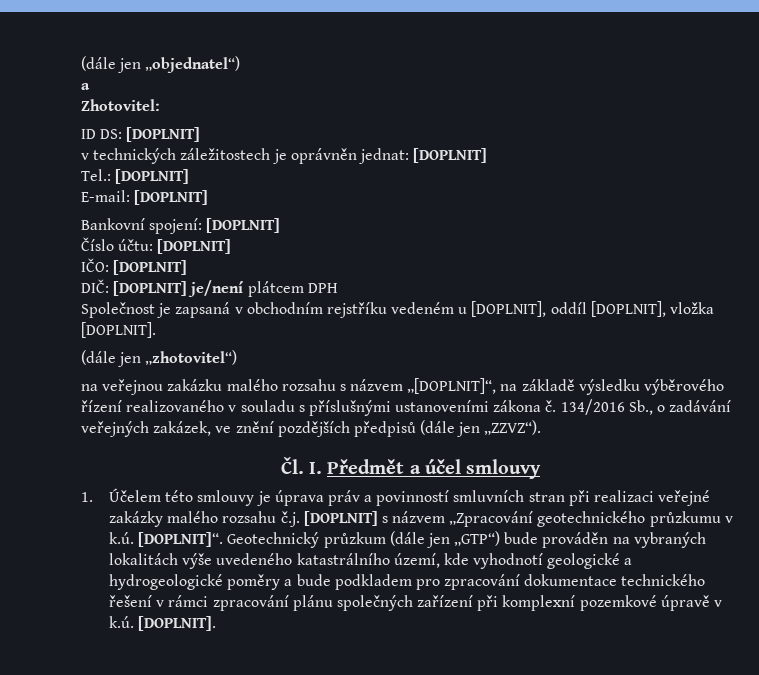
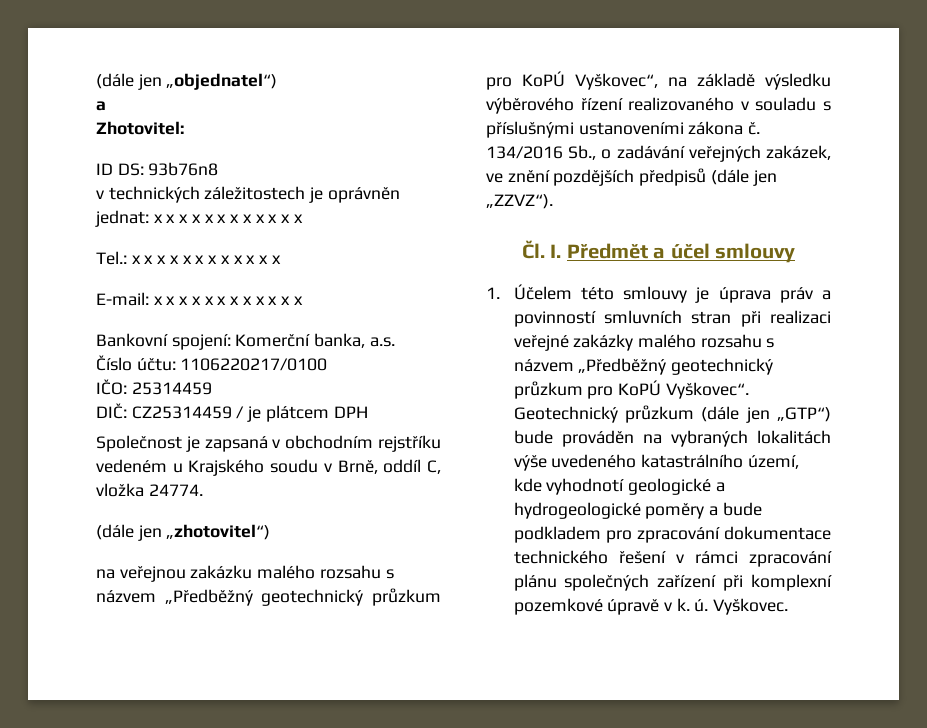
- ID DS: [DOPLNIT]
+ ID DS: 93b76n8
- v technických záležitostech je oprávněn jednat: [DOPLNIT]
- Tel.: [DOPLNIT]
- E-mail: [DOPLNIT]
+ v technických záležitostech je oprávněn jednat: x x x x x x x x x x x x
+ Tel.: x x x x x x x x x x x x
+ E-mail: x x x x x x x x x x x x
- Bankovní spojení: [DOPLNIT]
+ Bankovní spojení: Komerční banka, a.s.
- Číslo účtu: [DOPLNIT]
+ Číslo účtu: 1106220217/0100
- IČO: [DOPLNIT]
+ IČO: 25314459
- DIČ: [DOPLNIT] je/není plátcem DPH
+ DIČ: CZ25314459 / je plátcem DPH
- Společnost je zapsaná v obchodním rejstříku vedeném u [DOPLNIT], oddíl [DOPLNIT], vložka [DOPLNIT].
+ Společnost je zapsaná v obchodním rejstříku vedeném u Krajského soudu v Brně, oddíl C, vložka 24774.
- na veřejnou zakázku malého rozsahu s názvem „[DOPLNIT]“, na základě výsledku výběrového řízení realizovaného v souladu s příslušnými ustanoveními zákona č.
+ na veřejnou zakázku malého rozsahu s názvem „Předběžný geotechnický průzkum pro KoPÚ Vyškovec“, na základě výsledku výběrového řízení realizovaného v souladu s příslušnými ustanoveními zákona č.
- 1. Účelem této smlouvy je úprava práv a povinností smluvních stran při realizaci veřejné zakázky malého rozsahu č.j. [DOPLNIT] s názvem „Zpracování geotechnického průzkumu v k.ú. [DOPLNIT]“.
+ 1. Účelem této smlouvy je úprava práv a povinností smluvních stran při realizaci veřejné zakázky malého rozsahu s názvem „Předběžný geotechnický průzkum pro KoPÚ Vyškovec“.
- Geotechnický průzkum (dále jen „GTP“) bude prováděn na vybraných lokalitách výše uvedeného katastrálního území, kde vyhodnotí geologické a hydrogeologické poměry a bude podkladem pro zpracování dokumentace technického řešení v rámci zpracování plánu společných zařízení při komplexní pozemkové úpravě v k.ú. [DOPLNIT].
+ Geotechnický průzkum (dále jen „GTP“) bude prováděn na vybraných lokalitách výše uvedeného katastrálního území, kde vyhodnotí geologické a hydrogeologické poměry a bude podkladem pro zpracování dokumentace technického řešení v rámci zpracování plánu společných zařízení při komplexní pozemkové úpravě v k. ú. Vyškovec.

